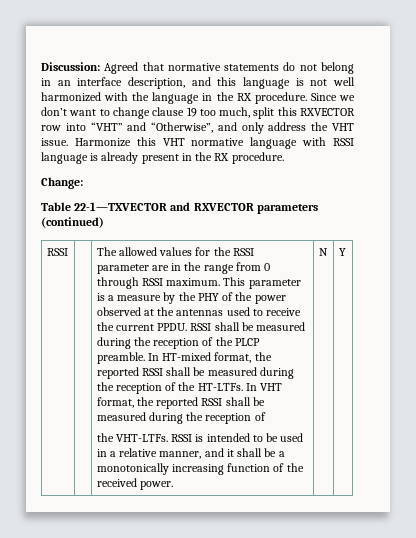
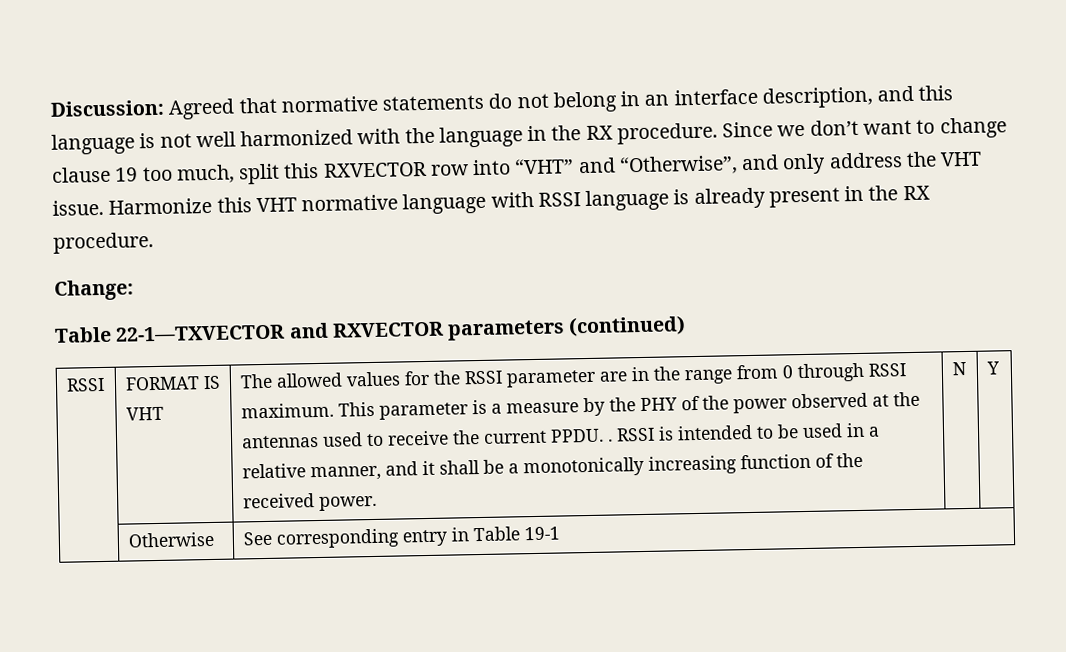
+ FORMAT IS VHT
- This parameter is a measure by the PHY of the power observed at the antennas used to receive the current PPDU. RSSI shall be measured during the reception of the PLCP preamble. In HT-mixed format, the reported RSSI shall be measured during the reception of the HT-LTFs. In VHT format, the reported RSSI shall be measured during the reception of
- the VHT-LTFs.
+ This parameter is a measure by the PHY of the power observed at the antennas used to receive the current PPDU. .
+ | Otherwise | See corresponding entry in Table 19-1

